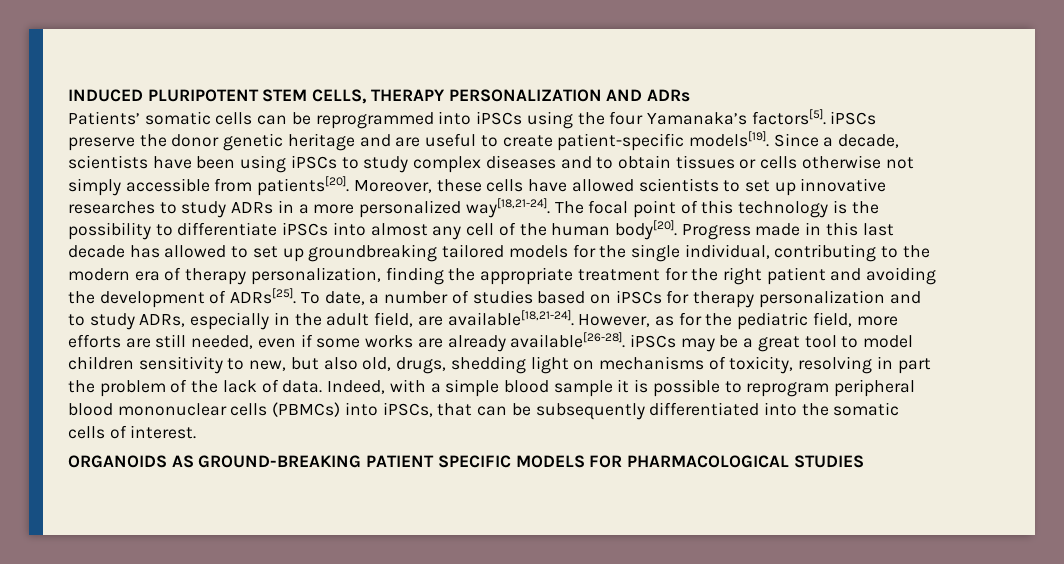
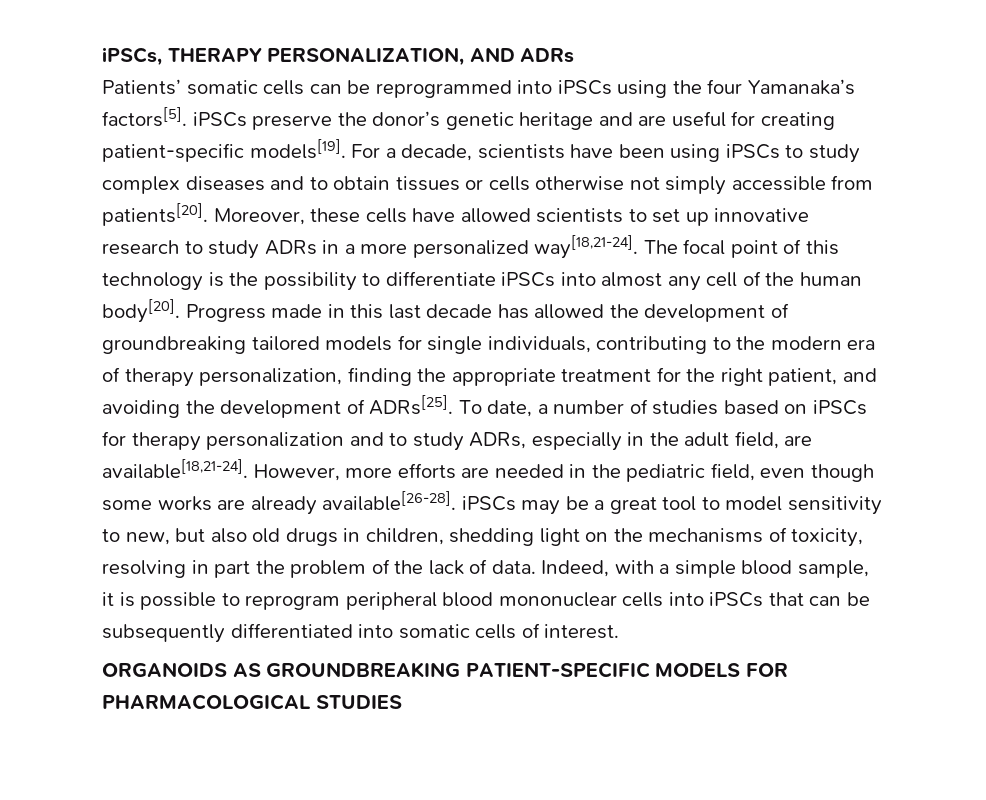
- INDUCED PLURIPOTENT STEM CELLS, THERAPY PERSONALIZATION AND ADRs
+ iPSCs, THERAPY PERSONALIZATION, AND ADRs
- Patients’ somatic cells can be reprogrammed into iPSCs using the four Yamanaka’s factors[5]. iPSCs preserve the donor genetic heritage and are useful to create patient-specific models[19].
+ Patients’ somatic cells can be reprogrammed into iPSCs using the four Yamanaka’s factors[5]. iPSCs preserve the donor’s genetic heritage and are useful for creating patient-specific models[19].
- Since a decade, scientists have been using iPSCs to study complex diseases and to obtain tissues or cells otherwise not simply accessible from patients[20].
+ For a decade, scientists have been using iPSCs to study complex diseases and to obtain tissues or cells otherwise not simply accessible from patients[20].
- Moreover, these cells have allowed scientists to set up innovative researches to study ADRs in a more personalized way[18,21-24].
+ Moreover, these cells have allowed scientists to set up innovative research to study ADRs in a more personalized way[18,21-24].
- Progress made in this last decade has allowed to set up groundbreaking tailored models for the single individual, contributing to the modern era of therapy personalization, finding the appropriate treatment for the right patient and avoiding the development of ADRs[25].
+ Progress made in this last decade has allowed the development of groundbreaking tailored models for single individuals, contributing to the modern era of therapy personalization, finding the appropriate treatment for the right patient, and avoiding the development of ADRs[25].
- However, as for the pediatric field, more efforts are still needed, even if some works are already available[26-28]. iPSCs may be a great tool to model children sensitivity to new, but also old, drugs, shedding light on mechanisms of toxicity, resolving in part the problem of the lack of data.
+ However, more efforts are needed in the pediatric field, even though some works are already available[26-28]. iPSCs may be a great tool to model sensitivity to new, but also old drugs in children, shedding light on the mechanisms of toxicity, resolving in part the problem of the lack of data.
- Indeed, with a simple blood sample it is possible to reprogram peripheral blood mononuclear cells (PBMCs) into iPSCs, that can be subsequently differentiated into the somatic cells of interest.
+ Indeed, with a simple blood sample, it is possible to reprogram peripheral blood mononuclear cells into iPSCs that can be subsequently differentiated into somatic cells of interest.
- ORGANOIDS AS GROUND-BREAKING PATIENT SPECIFIC MODELS FOR PHARMACOLOGICAL STUDIES
+ ORGANOIDS AS GROUNDBREAKING PATIENT-SPECIFIC MODELS FOR PHARMACOLOGICAL STUDIES

